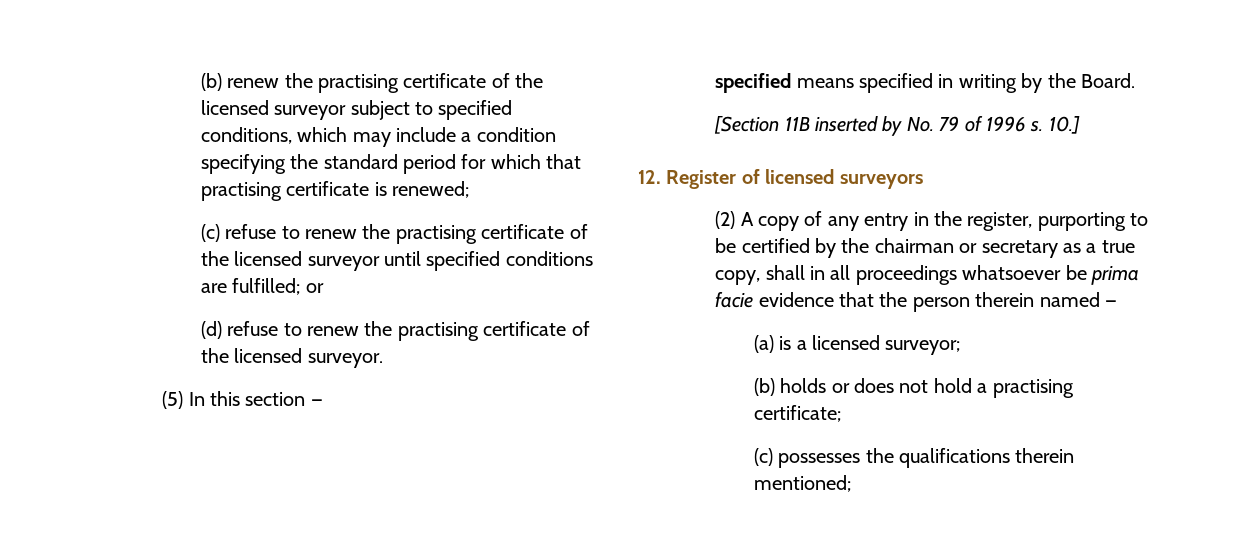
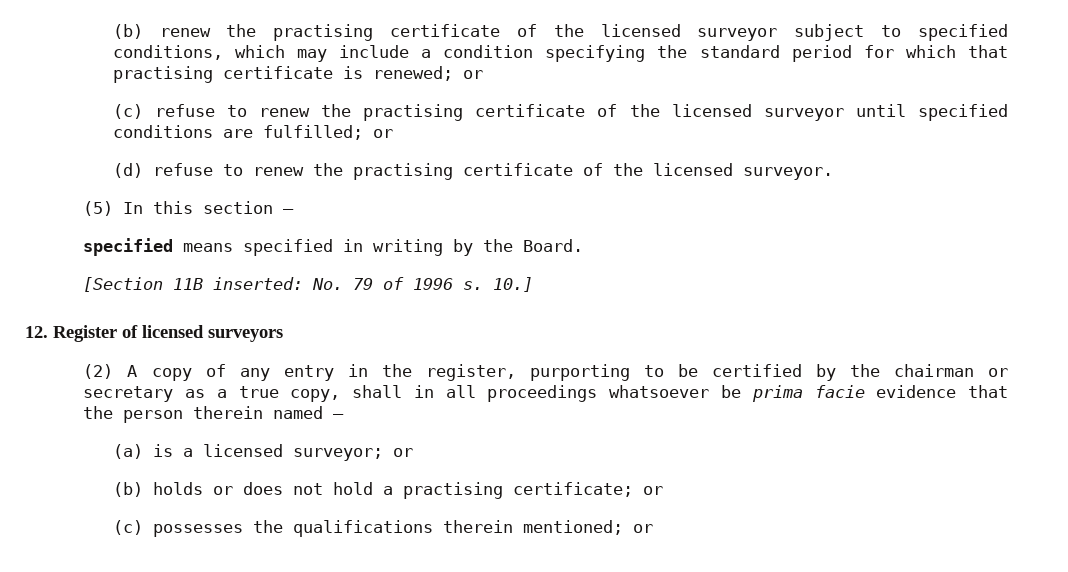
- (b) renew the practising certificate of the licensed surveyor subject to specified conditions, which may include a condition specifying the standard period for which that practising certificate is renewed;
+ (b) renew the practising certificate of the licensed surveyor subject to specified conditions, which may include a condition specifying the standard period for which that practising certificate is renewed; or
- [Section 11B inserted by No. 79 of 1996 s.
+ [Section 11B inserted: No. 79 of 1996 s.
- (a) is a licensed surveyor;
+ (a) is a licensed surveyor; or
- (b) holds or does not hold a practising certificate;
+ (b) holds or does not hold a practising certificate; or
- (c) possesses the qualifications therein mentioned;
+ (c) possesses the qualifications therein mentioned; or

